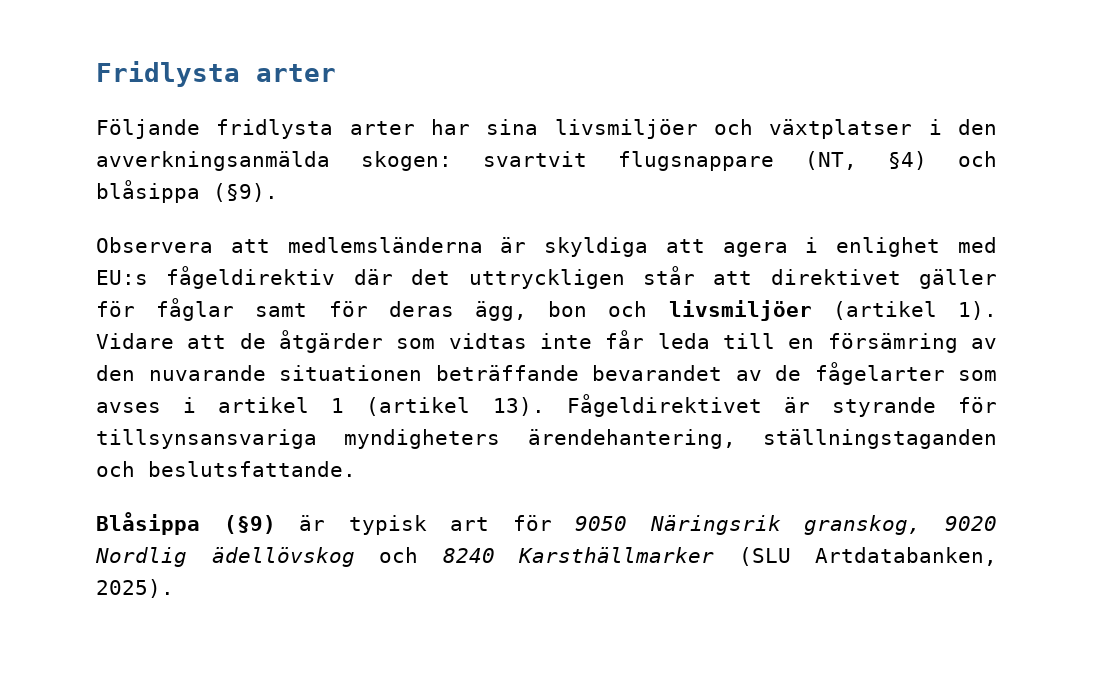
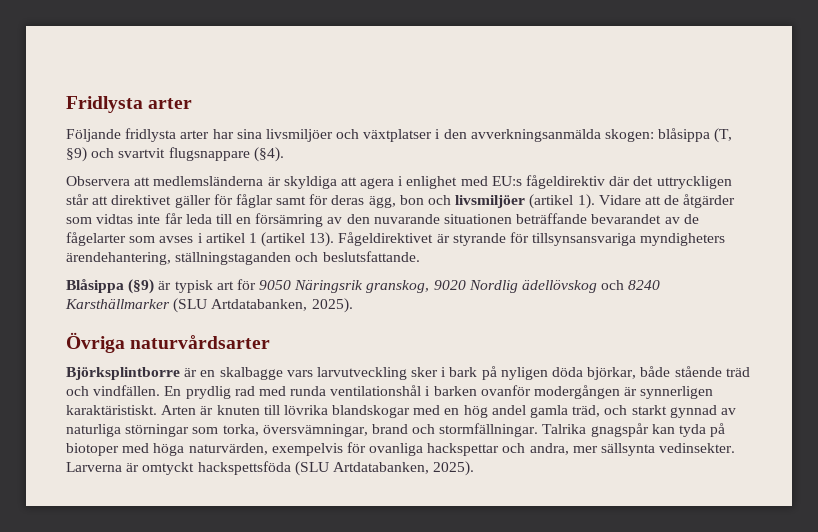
- Följande fridlysta arter har sina livsmiljöer och växtplatser i den avverkningsanmälda skogen: svartvit flugsnappare (NT, §4) och blåsippa (§9).
+ Följande fridlysta arter har sina livsmiljöer och växtplatser i den avverkningsanmälda skogen: blåsippa (T, §9) och svartvit flugsnappare (§4).
+ Övriga naturvårdsarter
+ Björksplintborre är en skalbagge vars larvutveckling sker i bark på nyligen döda björkar, både stående träd och vindfällen. En prydlig rad med runda ventilationshål i barken ovanför modergången är synnerligen karaktäristiskt. Arten är knuten till lövrika blandskogar med en hög andel gamla träd, och starkt gynnad av naturliga störningar som torka, översvämningar, brand och stormfällningar. Talrika gnagspår kan tyda på biotoper med höga naturvärden, exempelvis för ovanliga hackspettar och andra, mer sällsynta vedinsekter. Larverna är omtyckt hackspettsföda (SLU Artdatabanken, 2025).

